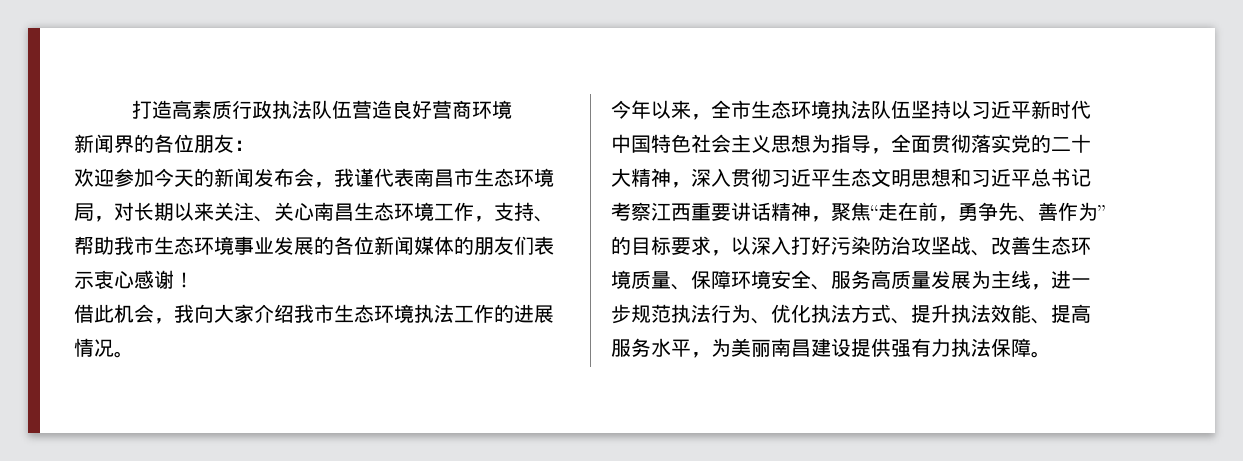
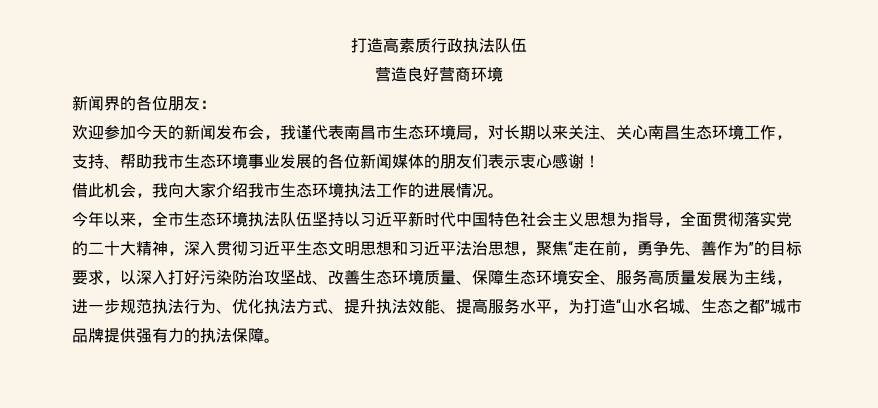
- 打造高素质行政执法队伍营造良好营商环境
+ 打造高素质行政执法队伍
+ 营造良好营商环境
- 今年以来，全市生态环境执法队伍坚持以习近平新时代中国特色社会主义思想为指导，全面贯彻落实党的二十大精神，深入贯彻习近平生态文明思想和习近平总书记考察江西重要讲话精神，聚焦“走在前，勇争先、善作为”的目标要求，以深入打好污染防治攻坚战、改善生态环境质量、保障环境安全、服务高质量发展为主线，进一步规范执法行为、优化执法方式、提升执法效能、提高服务水平，为美丽南昌建设提供强有力执法保障。
+ 今年以来，全市生态环境执法队伍坚持以习近平新时代中国特色社会主义思想为指导，全面贯彻落实党的二十大精神，深入贯彻习近平生态文明思想和习近平法治思想，聚焦“走在前，勇争先、善作为”的目标要求，以深入打好污染防治攻坚战、改善生态环境质量、保障生态环境安全、服务高质量发展为主线，进一步规范执法行为、优化执法方式、提升执法效能、提高服务水平，为打造“山水名城、生态之都”城市品牌提供强有力的执法保障。

